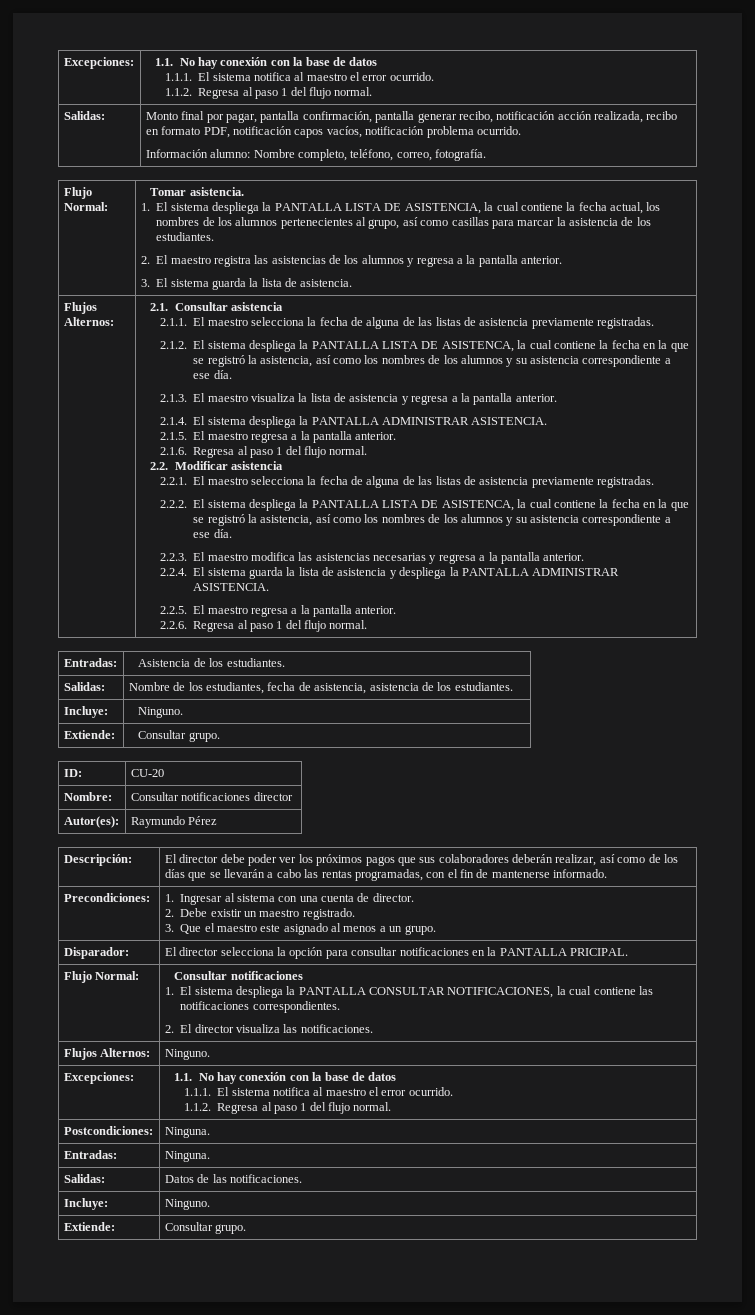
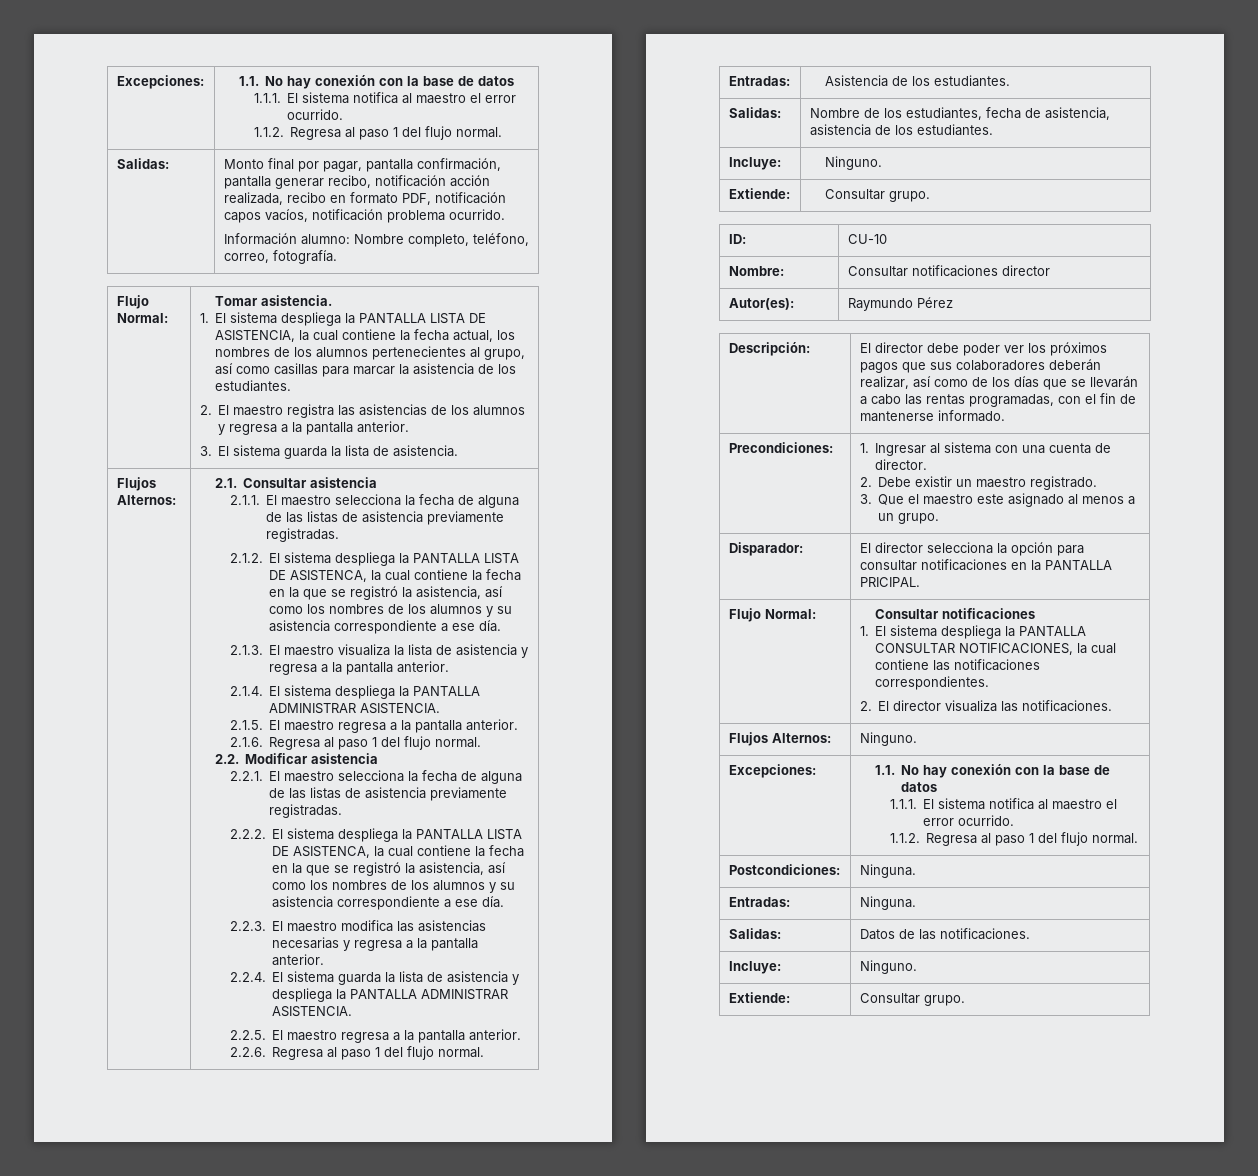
- ID: | CU-20
+ ID: | CU-10

